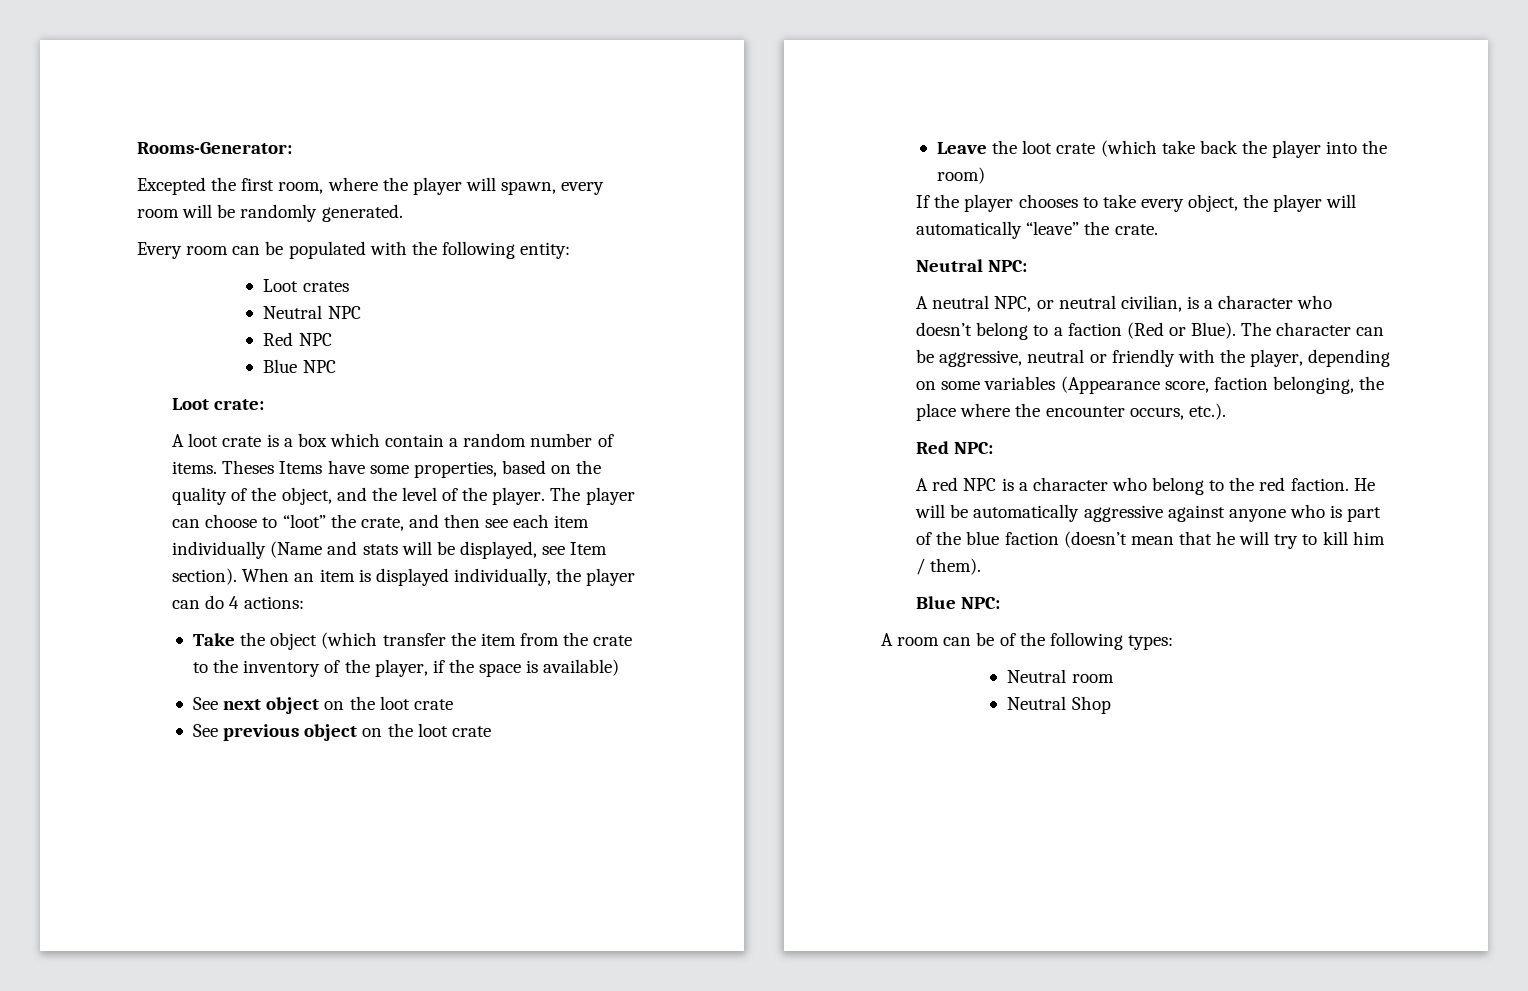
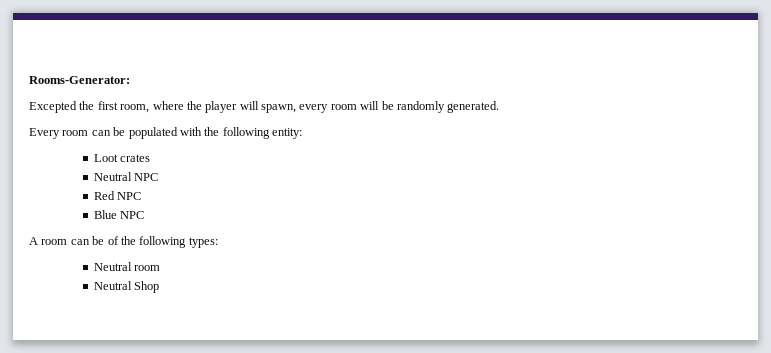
- Loot crate:
- A loot crate is a box which contain a random number of items. Theses Items have some properties, based on the quality of the object, and the level of the player. The player can choose to “loot” the crate, and then see each item individually (Name and stats will be displayed, see Item section). When an item is displayed individually, the player can do 4 actions:
- Take the object (which transfer the item from the crate to the inventory of the player, if the space is available)
- See next object on the loot crate
- See previous object on the loot crate
- Leave the loot crate (which take back the player into the room)
- If the player chooses to take every object, the player will automatically “leave” the crate.
- Neutral NPC:
- A neutral NPC, or neutral civilian, is a character who doesn’t belong to a faction (Red or Blue). The character can be aggressive, neutral or friendly with the player, depending on some variables (Appearance score, faction belonging, the place where the encounter occurs, etc.).
- Red NPC:
- A red NPC is a character who belong to the red faction. He will be automatically aggressive against anyone who is part of the blue faction (doesn’t mean that he will try to kill him / them).
- Blue NPC:

